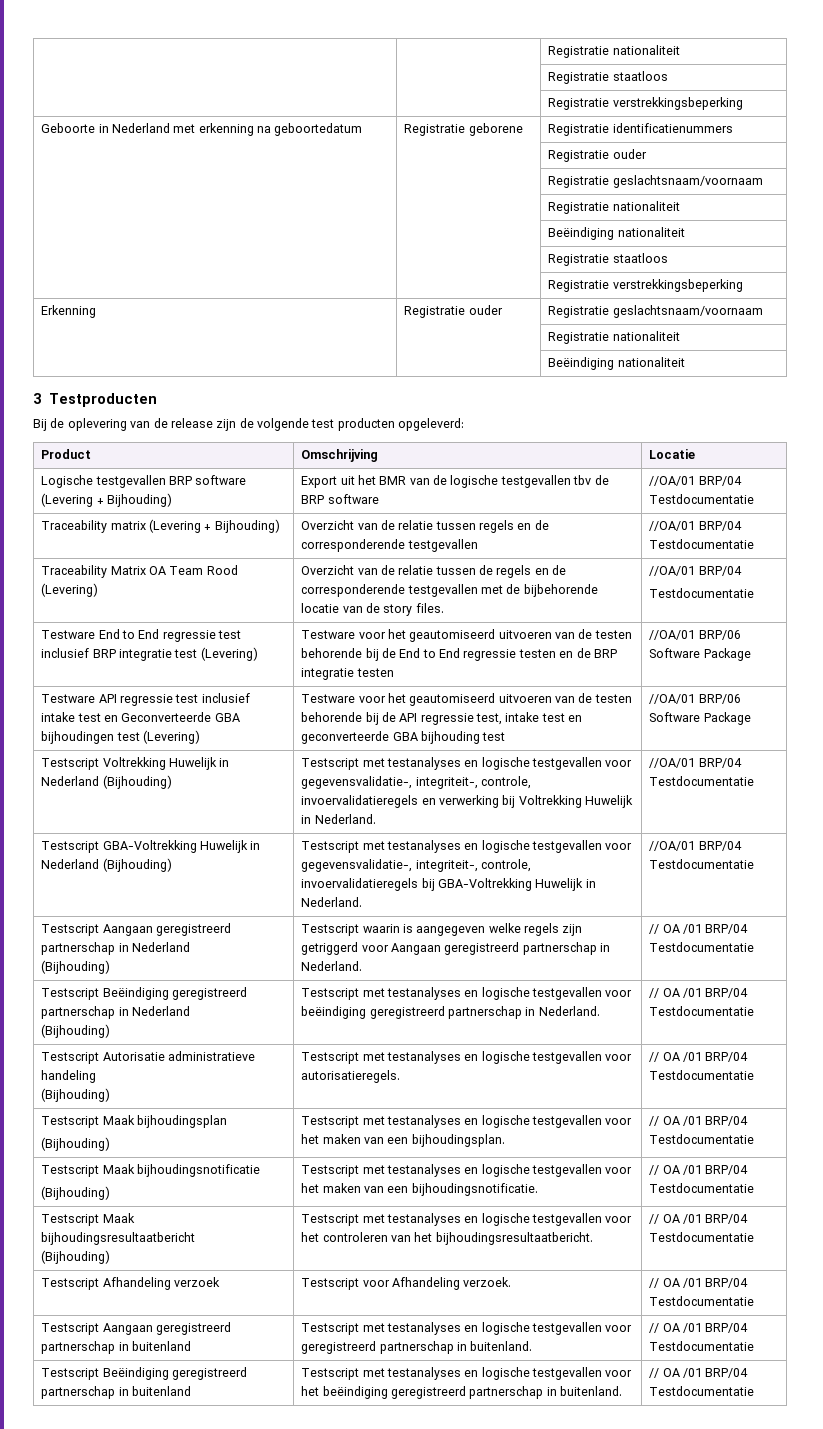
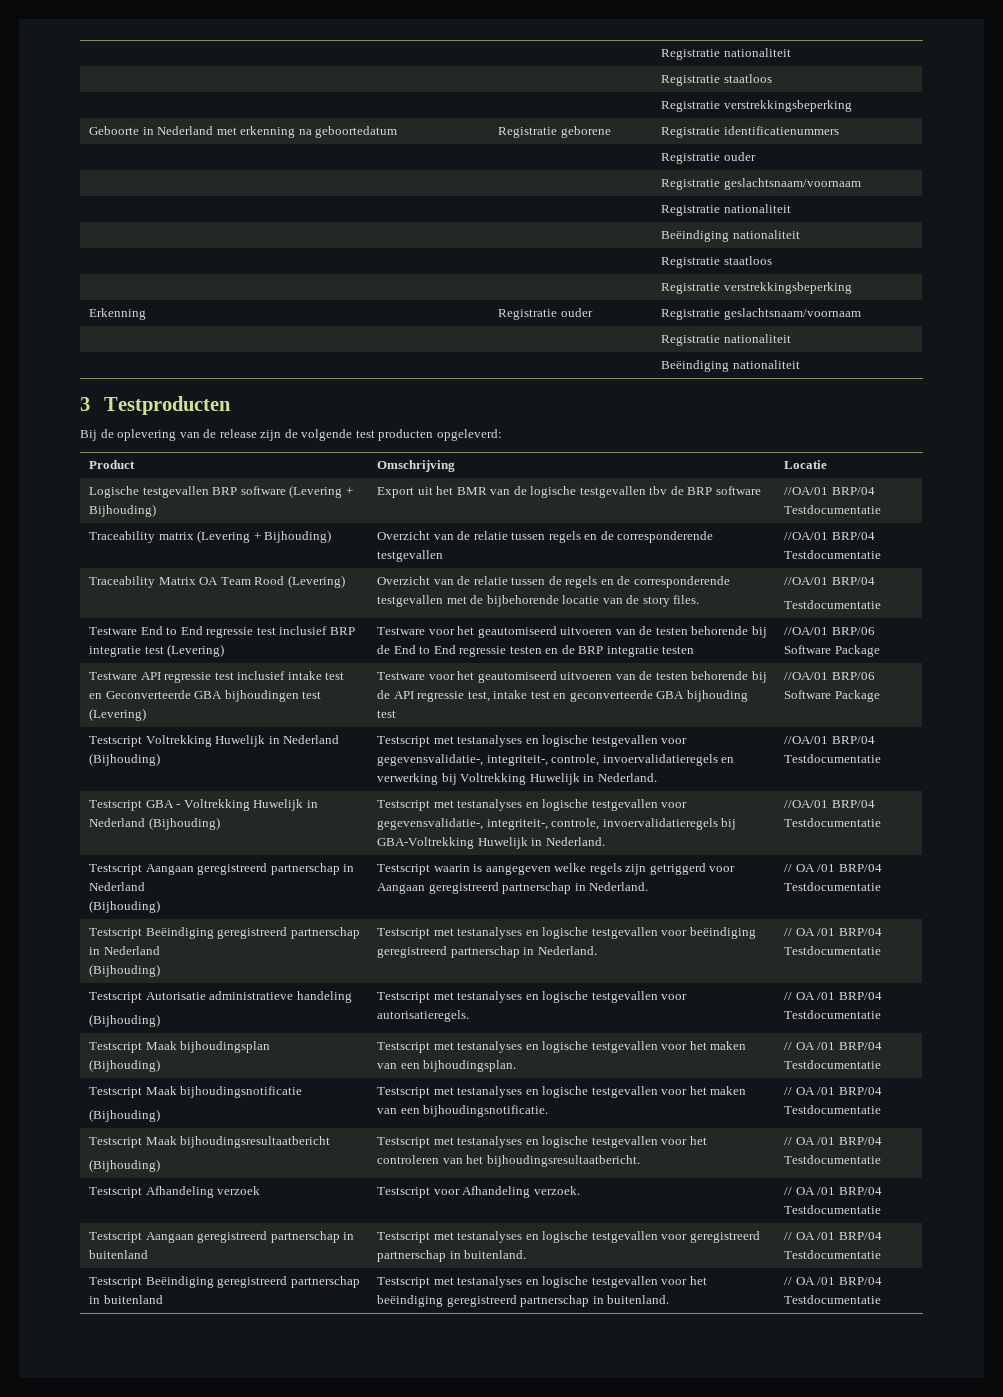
- Testscript GBA-Voltrekking Huwelijk in Nederland (Bijhouding) | Testscript met testanalyses en logische testgevallen voor gegevensvalidatie-, integriteit-, controle, invoervalidatieregels bij GBA-Voltrekking Huwelijk in Nederland. | //OA/01 BRP/04 Testdocumentatie
+ Testscript GBA - Voltrekking Huwelijk in Nederland (Bijhouding) | Testscript met testanalyses en logische testgevallen voor gegevensvalidatie-, integriteit-, controle, invoervalidatieregels bij GBA-Voltrekking Huwelijk in Nederland. | //OA/01 BRP/04 Testdocumentatie

